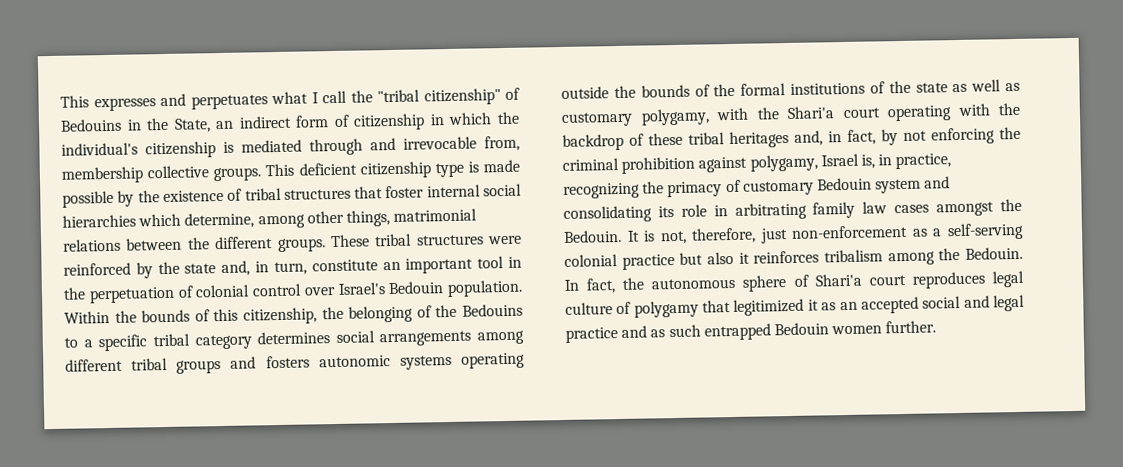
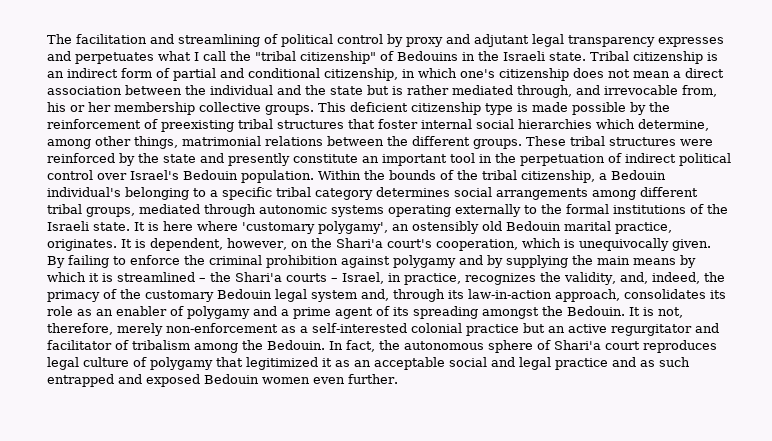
- This expresses and perpetuates what I call the "tribal citizenship" of Bedouins in the State, an indirect form of citizenship in which the individual's citizenship is mediated through and irrevocable from, membership collective groups.
+ The facilitation and streamlining of political control by proxy and adjutant legal transparency expresses and perpetuates what I call the "tribal citizenship" of Bedouins in the Israeli state. Tribal citizenship is an indirect form of partial and conditional citizenship, in which one's citizenship does not mean a direct association between the individual and the state but is rather mediated through, and irrevocable from, his or her membership collective groups.
- This deficient citizenship type is made possible by the existence of tribal structures that foster internal social hierarchies which determine, among other things, matrimonial relations between the different groups.
+ This deficient citizenship type is made possible by the reinforcement of preexisting tribal structures that foster internal social hierarchies which determine, among other things, matrimonial relations between the different groups.
- These tribal structures were reinforced by the state and, in turn, constitute an important tool in the perpetuation of colonial control over Israel's Bedouin population.
+ These tribal structures were reinforced by the state and presently constitute an important tool in the perpetuation of indirect political control over Israel's Bedouin population.
- Within the bounds of this citizenship, the belonging of the Bedouins to a specific tribal category determines social arrangements among different tribal groups and fosters autonomic systems operating outside the bounds of the formal institutions of the state as well as customary polygamy, with the Shari'a court operating with the backdrop of these tribal heritages and, in fact, by not enforcing the criminal prohibition against polygamy, Israel is, in practice, recognizing the primacy of customary Bedouin system and consolidating its role in arbitrating family law cases amongst the Bedouin.
+ Within the bounds of the tribal citizenship, a Bedouin individual's belonging to a specific tribal category determines social arrangements among different tribal groups, mediated through autonomic systems operating externally to the formal institutions of the Israeli state. It is here where 'customary polygamy', an ostensibly old Bedouin marital practice, originates. It is dependent, however, on the Shari'a court's cooperation, which is unequivocally given. By failing to enforce the criminal prohibition against polygamy and by supplying the main means by which it is streamlined – the Shari'a courts – Israel, in practice, recognizes the validity, and, indeed, the primacy of the customary Bedouin legal system and, through its law-in-action approach, consolidates its role as an enabler of polygamy and a prime agent of its spreading amongst the Bedouin.
- It is not, therefore, just non-enforcement as a self-serving colonial practice but also it reinforces tribalism among the Bedouin.
+ It is not, therefore, merely non-enforcement as a self-interested colonial practice but an active regurgitator and facilitator of tribalism among the Bedouin.
- In fact, the autonomous sphere of Shari'a court reproduces legal culture of polygamy that legitimized it as an accepted social and legal practice and as such entrapped Bedouin women further.
+ In fact, the autonomous sphere of Shari'a court reproduces legal culture of polygamy that legitimized it as an acceptable social and legal practice and as such entrapped and exposed Bedouin women even further.

